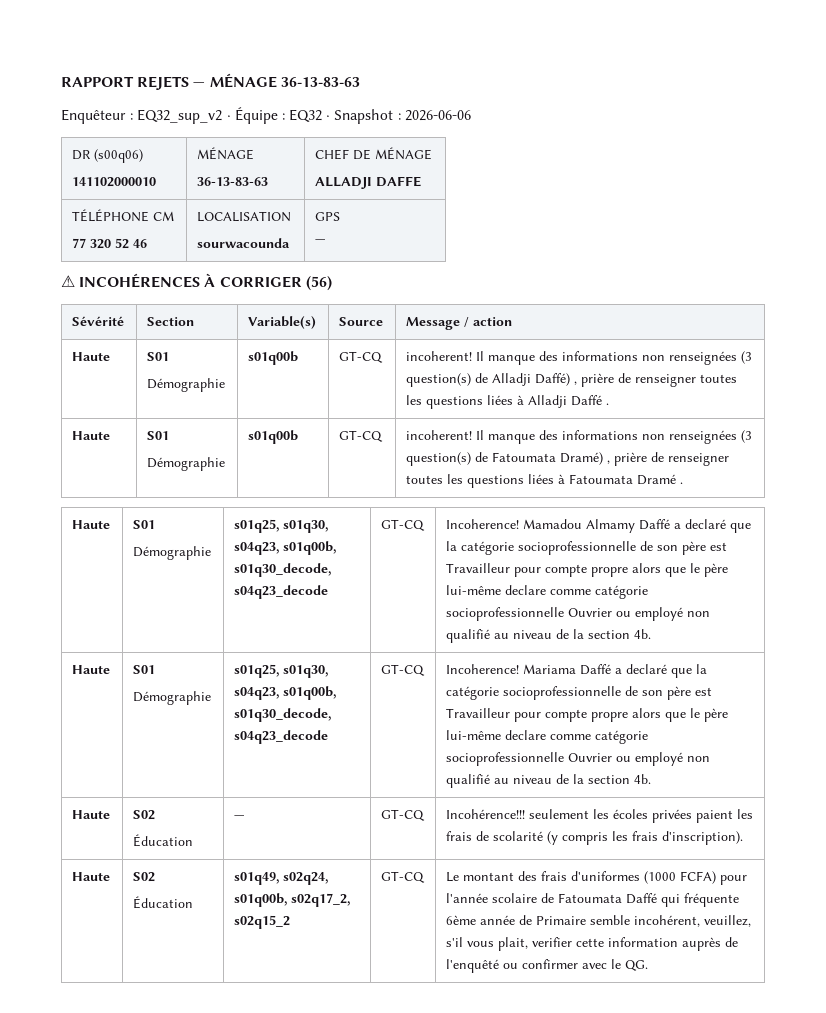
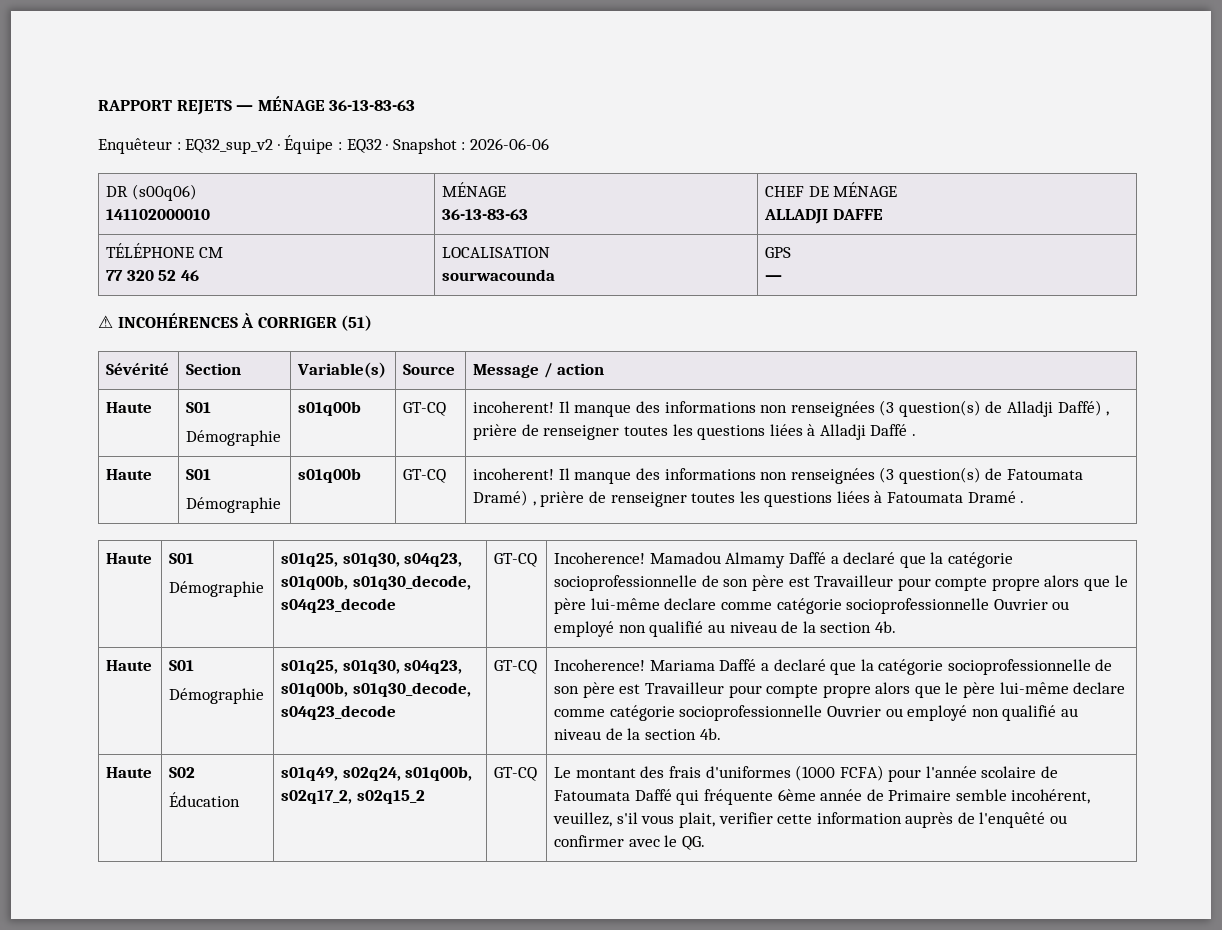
- ⚠ INCOHÉRENCES À CORRIGER (56)
+ ⚠ INCOHÉRENCES À CORRIGER (51)
- Éducation | — | GT-CQ | Incohérence!!! seulement les écoles privées paient les frais de scolarité (y compris les frais d'inscription).
- Haute | S02

